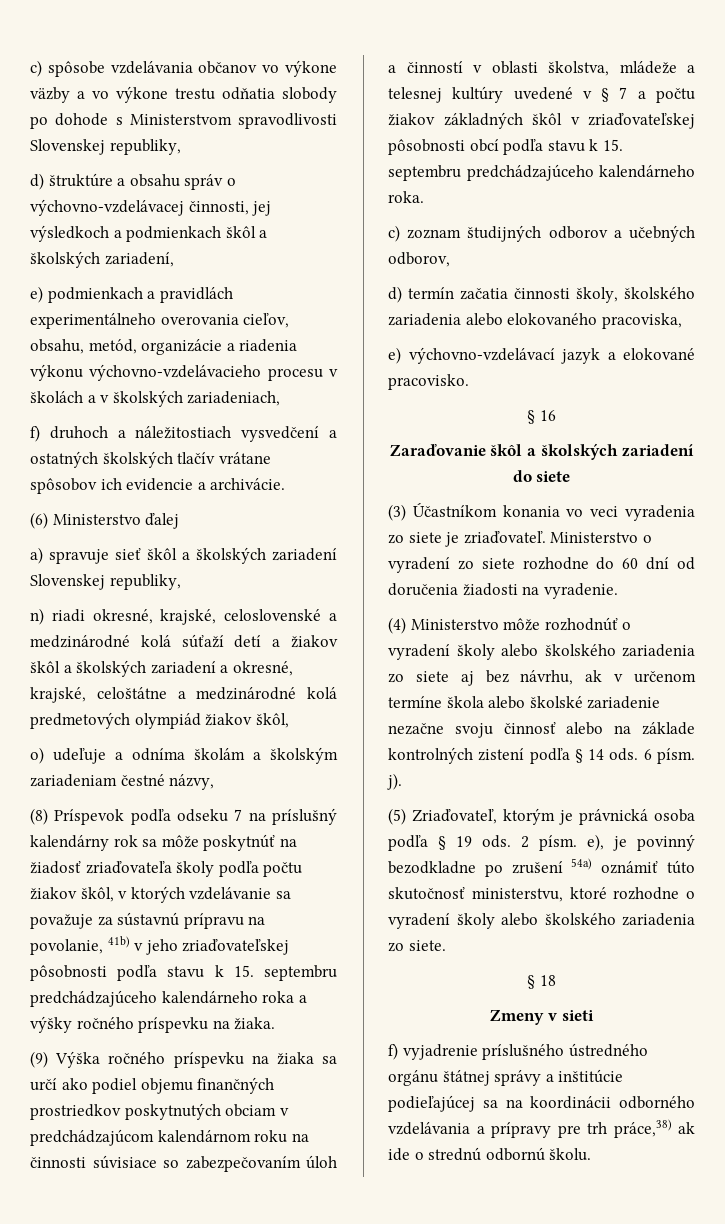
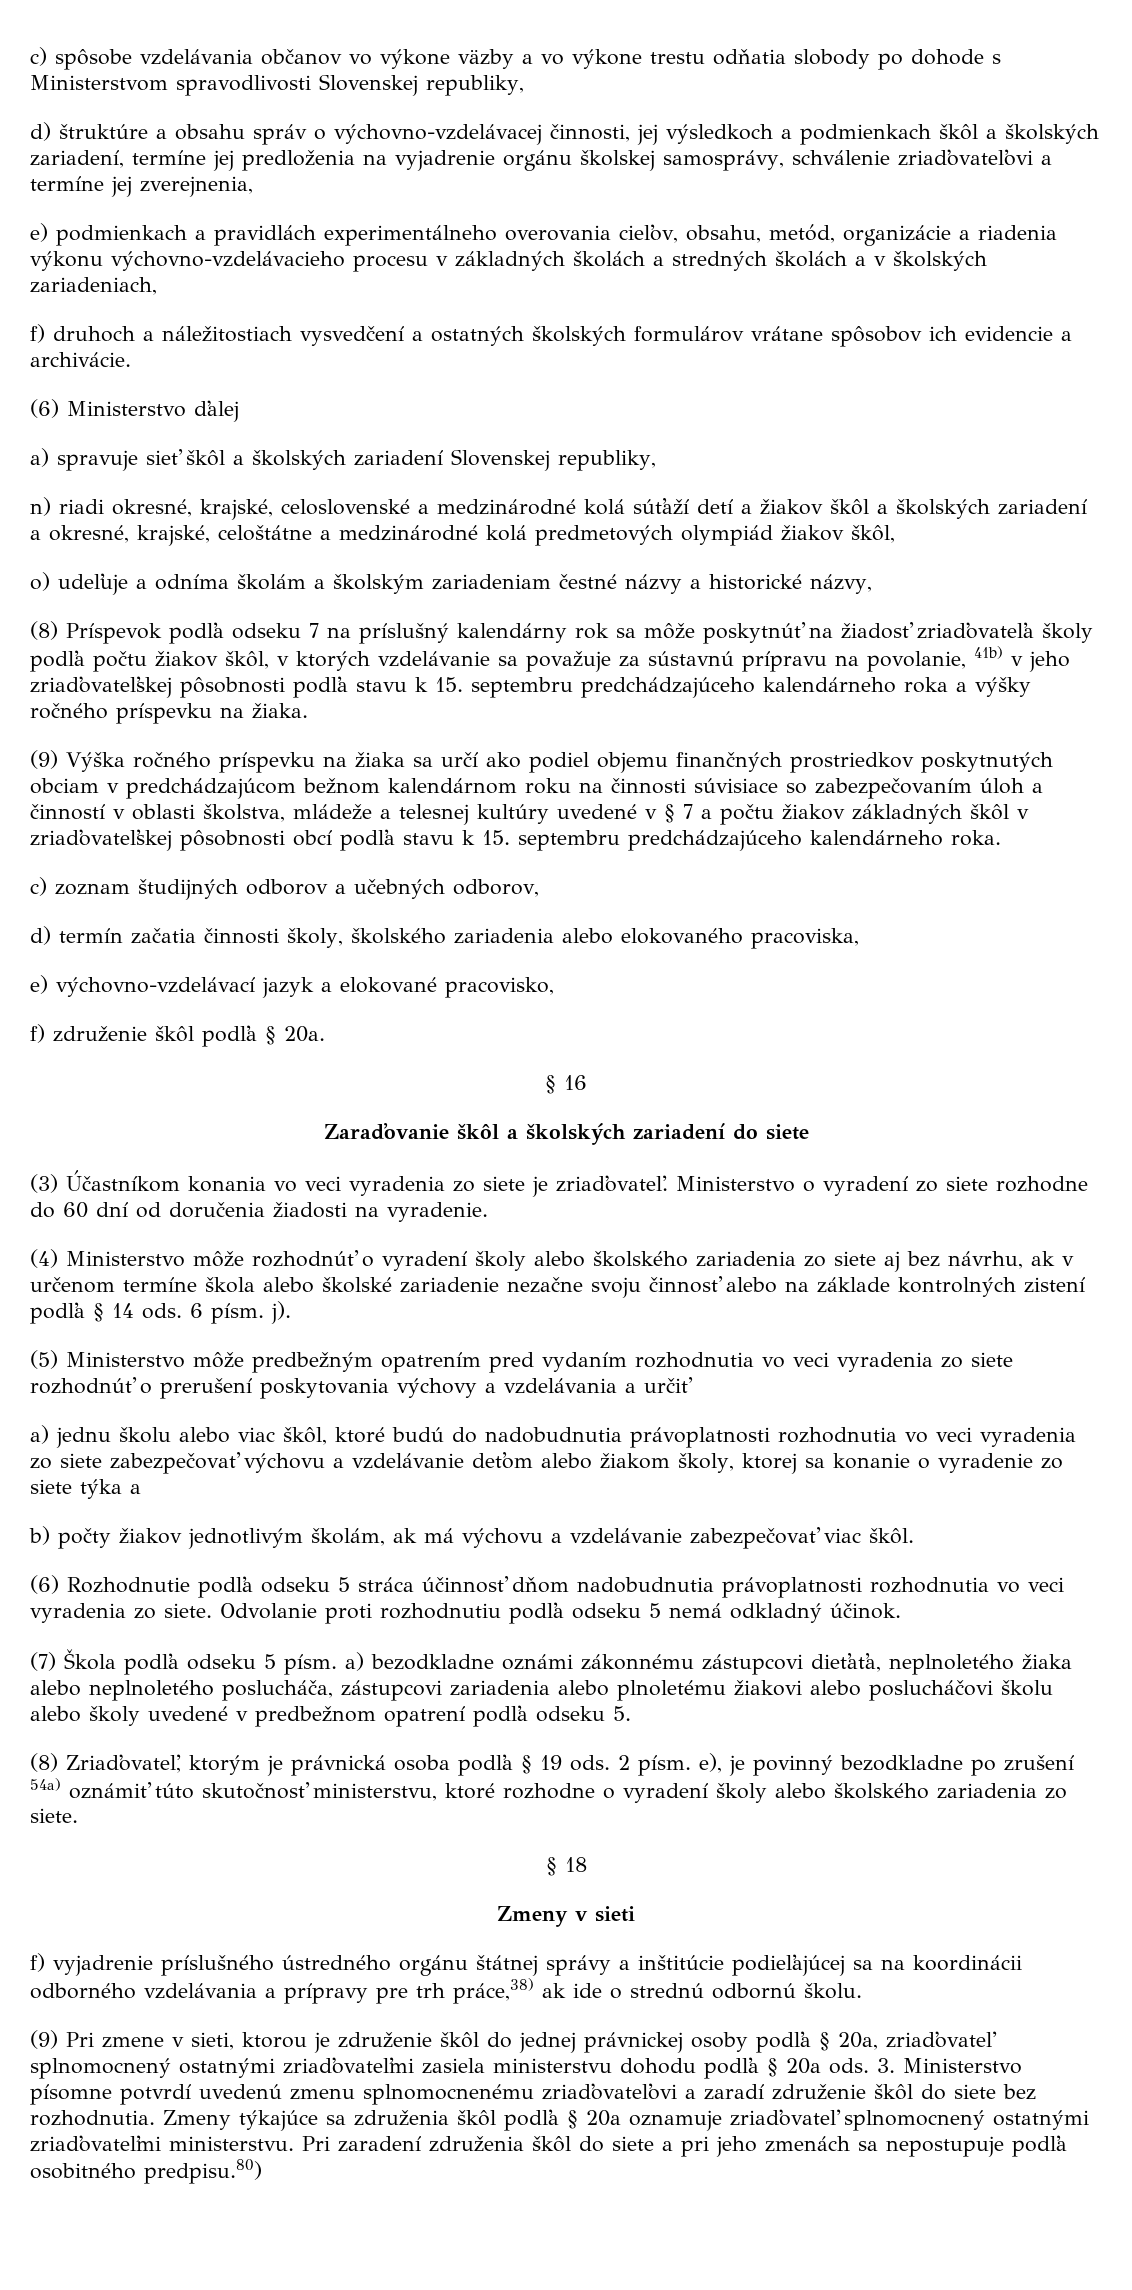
- d) štruktúre a obsahu správ o výchovno-vzdelávacej činnosti, jej výsledkoch a podmienkach škôl a školských zariadení,
+ d) štruktúre a obsahu správ o výchovno-vzdelávacej činnosti, jej výsledkoch a podmienkach škôl a školských zariadení, termíne jej predloženia na vyjadrenie orgánu školskej samosprávy, schválenie zriaďovateľovi a termíne jej zverejnenia,
- e) podmienkach a pravidlách experimentálneho overovania cieľov, obsahu, metód, organizácie a riadenia výkonu výchovno-vzdelávacieho procesu v školách a v školských zariadeniach,
+ e) podmienkach a pravidlách experimentálneho overovania cieľov, obsahu, metód, organizácie a riadenia výkonu výchovno-vzdelávacieho procesu v základných školách a stredných školách a v školských zariadeniach,
- f) druhoch a náležitostiach vysvedčení a ostatných školských tlačív vrátane spôsobov ich evidencie a archivácie.
+ f) druhoch a náležitostiach vysvedčení a ostatných školských formulárov vrátane spôsobov ich evidencie a archivácie.
- o) udeľuje a odníma školám a školským zariadeniam čestné názvy,
+ o) udeľuje a odníma školám a školským zariadeniam čestné názvy a historické názvy,
- (9) Výška ročného príspevku na žiaka sa určí ako podiel objemu finančných prostriedkov poskytnutých obciam v predchádzajúcom kalendárnom roku na činnosti súvisiace so zabezpečovaním úloh a činností v oblasti školstva, mládeže a telesnej kultúry uvedené v § 7 a počtu žiakov základných škôl v zriaďovateľskej pôsobnosti obcí podľa stavu k 15. septembru predchádzajúceho kalendárneho roka.
+ (9) Výška ročného príspevku na žiaka sa určí ako podiel objemu finančných prostriedkov poskytnutých obciam v predchádzajúcom bežnom kalendárnom roku na činnosti súvisiace so zabezpečovaním úloh a činností v oblasti školstva, mládeže a telesnej kultúry uvedené v § 7 a počtu žiakov základných škôl v zriaďovateľskej pôsobnosti obcí podľa stavu k 15. septembru predchádzajúceho kalendárneho roka.
- e) výchovno-vzdelávací jazyk a elokované pracovisko.
+ e) výchovno-vzdelávací jazyk a elokované pracovisko,
+ f) združenie škôl podľa § 20a.
- (5) Zriaďovateľ, ktorým je právnická osoba podľa § 19 ods.
+ (5) Ministerstvo môže predbežným opatrením pred vydaním rozhodnutia vo veci vyradenia zo siete rozhodnúť o prerušení poskytovania výchovy a vzdelávania a určiť
+ a) jednu školu alebo viac škôl, ktoré budú do nadobudnutia právoplatnosti rozhodnutia vo veci vyradenia zo siete zabezpečovať výchovu a vzdelávanie deťom alebo žiakom školy, ktorej sa konanie o vyradenie zo siete týka a
+ b) počty žiakov jednotlivým školám, ak má výchovu a vzdelávanie zabezpečovať viac škôl.
+ (6) Rozhodnutie podľa odseku 5 stráca účinnosť dňom nadobudnutia právoplatnosti rozhodnutia vo veci vyradenia zo siete. Odvolanie proti rozhodnutiu podľa odseku 5 nemá odkladný účinok.
+ (7) Škola podľa odseku 5 písm. a) bezodkladne oznámi zákonnému zástupcovi dieťaťa, neplnoletého žiaka alebo neplnoletého poslucháča, zástupcovi zariadenia alebo plnoletému žiakovi alebo poslucháčovi školu alebo školy uvedené v predbežnom opatrení podľa odseku 5.
+ (8) Zriaďovateľ, ktorým je právnická osoba podľa § 19 ods.
+ (9) Pri zmene v sieti, ktorou je združenie škôl do jednej právnickej osoby podľa § 20a, zriaďovateľ splnomocnený ostatnými zriaďovateľmi zasiela ministerstvu dohodu podľa § 20a ods. 3. Ministerstvo písomne potvrdí uvedenú zmenu splnomocnenému zriaďovateľovi a zaradí združenie škôl do siete bez rozhodnutia. Zmeny týkajúce sa združenia škôl podľa § 20a oznamuje zriaďovateľ splnomocnený ostatnými zriaďovateľmi ministerstvu. Pri zaradení združenia škôl do siete a pri jeho zmenách sa nepostupuje podľa osobitného predpisu.80)

